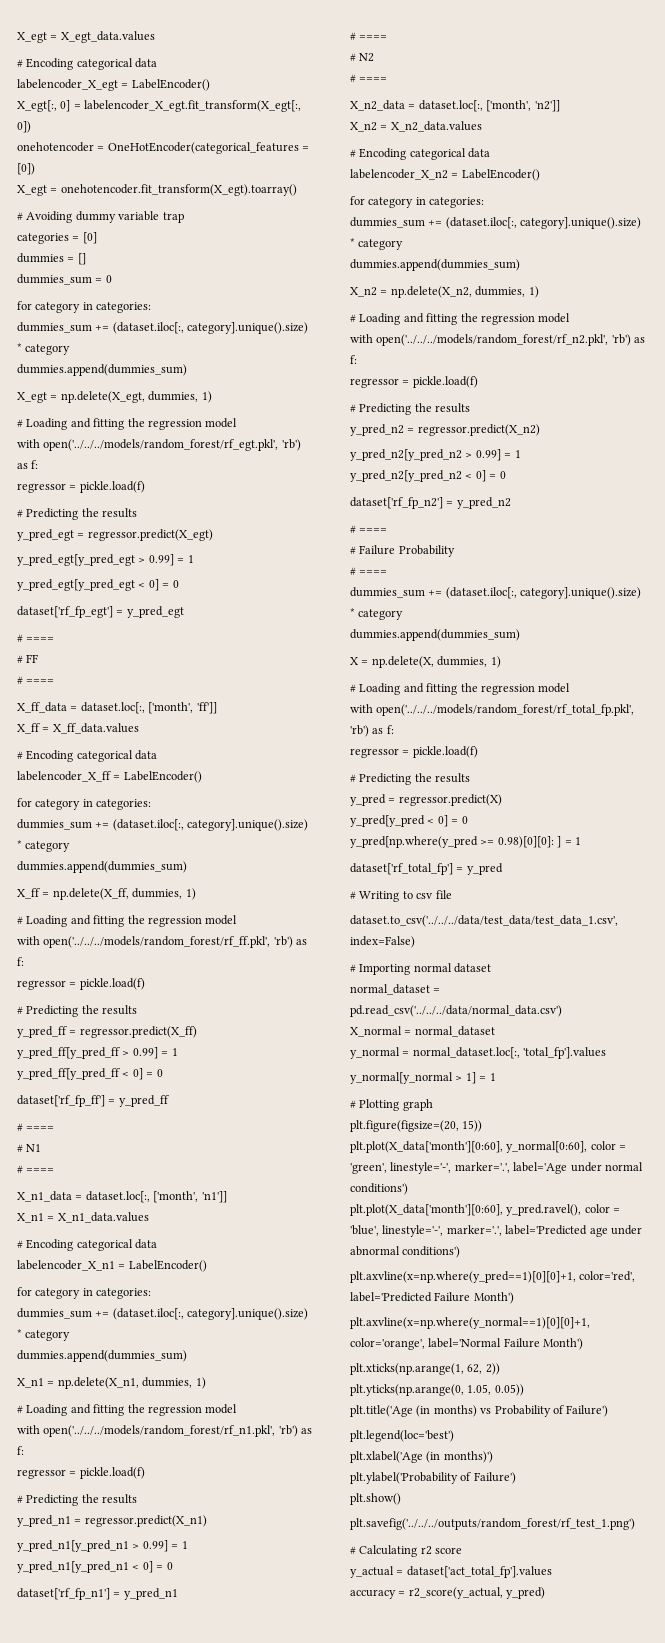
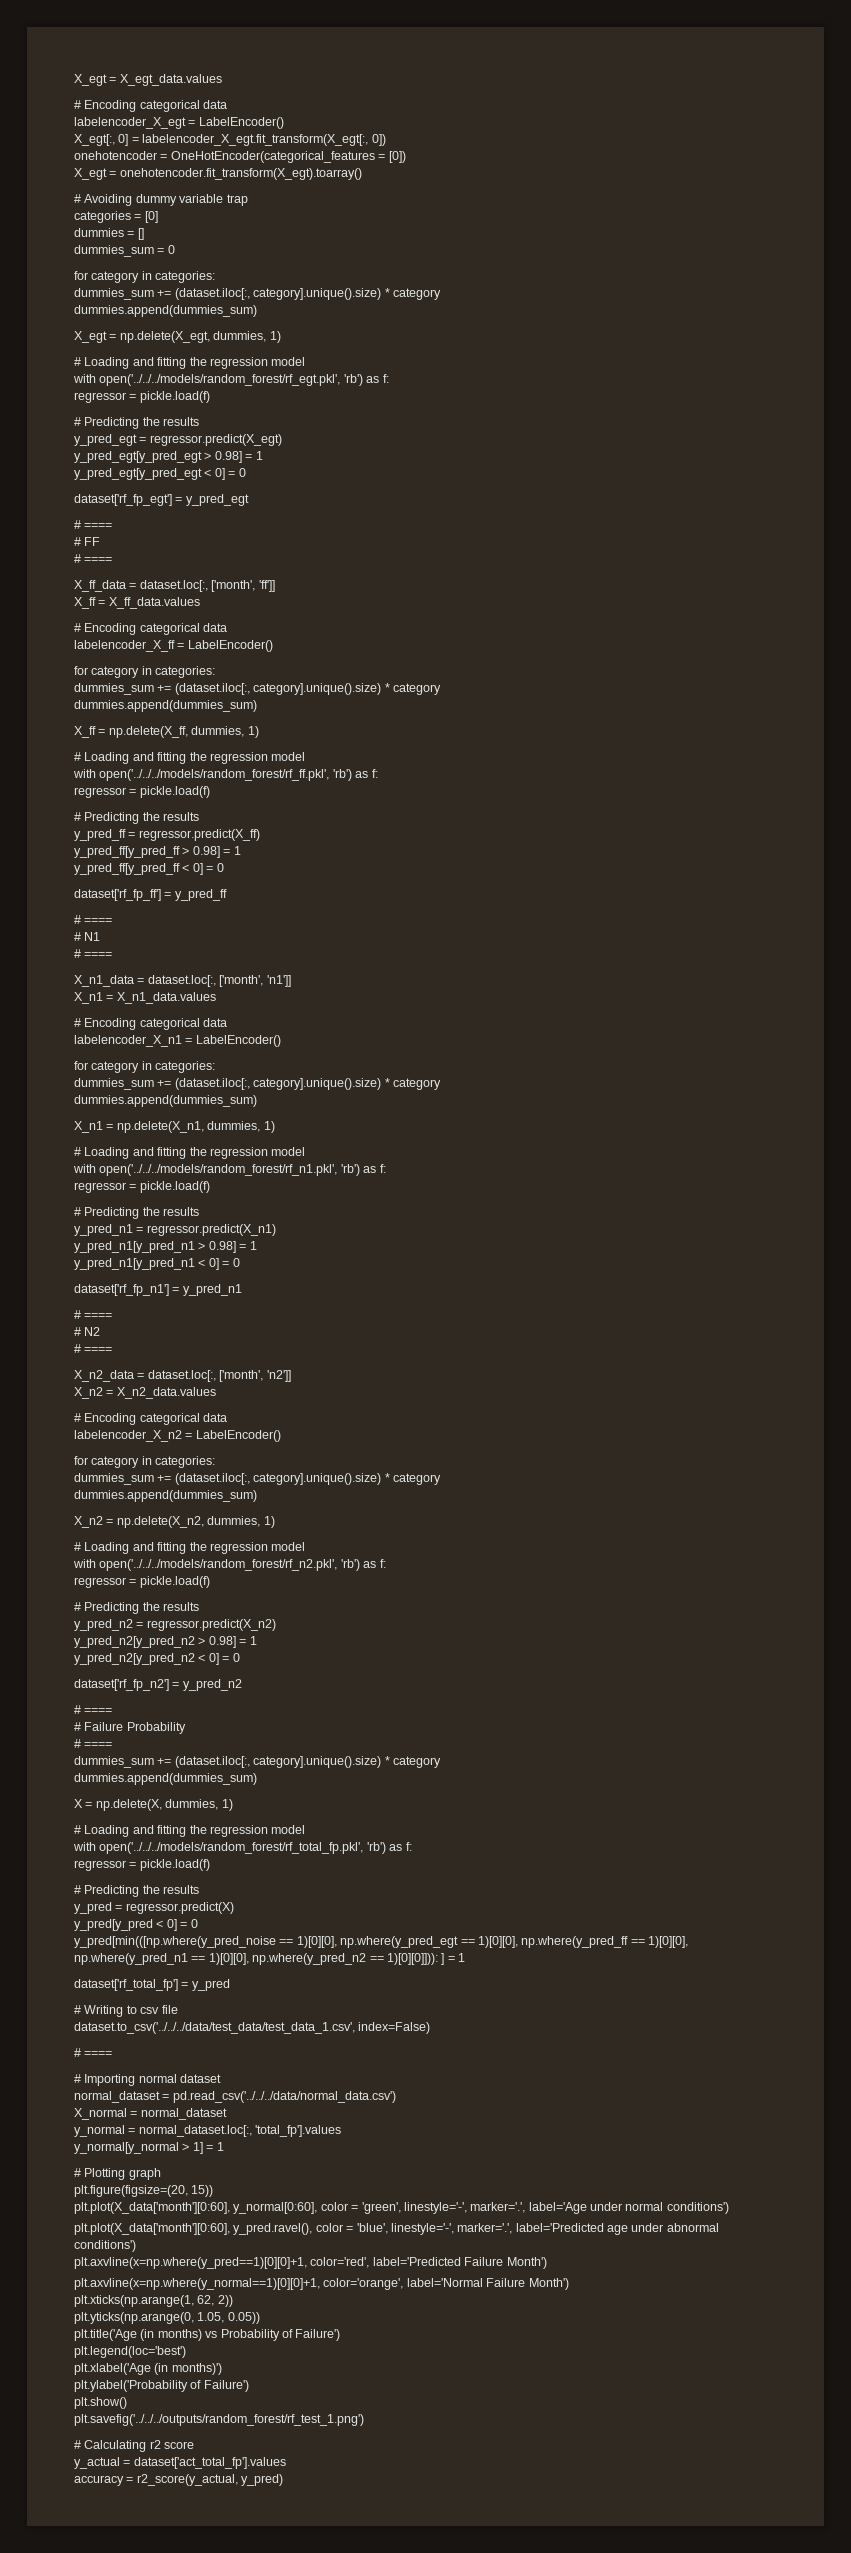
- y_pred_egt[y_pred_egt > 0.99] = 1
+ y_pred_egt[y_pred_egt > 0.98] = 1
- y_pred_ff[y_pred_ff > 0.99] = 1
+ y_pred_ff[y_pred_ff > 0.98] = 1
- y_pred_n1[y_pred_n1 > 0.99] = 1
+ y_pred_n1[y_pred_n1 > 0.98] = 1
- y_pred_n2[y_pred_n2 > 0.99] = 1
+ y_pred_n2[y_pred_n2 > 0.98] = 1
- y_pred[np.where(y_pred >= 0.98)[0][0]: ] = 1
+ y_pred[min(([np.where(y_pred_noise == 1)[0][0], np.where(y_pred_egt == 1)[0][0], np.where(y_pred_ff == 1)[0][0], np.where(y_pred_n1 == 1)[0][0], np.where(y_pred_n2 == 1)[0][0]])): ] = 1
  dataset.to_csv('../../../data/test_data/test_data_1.csv', index=False)
+ # ====

